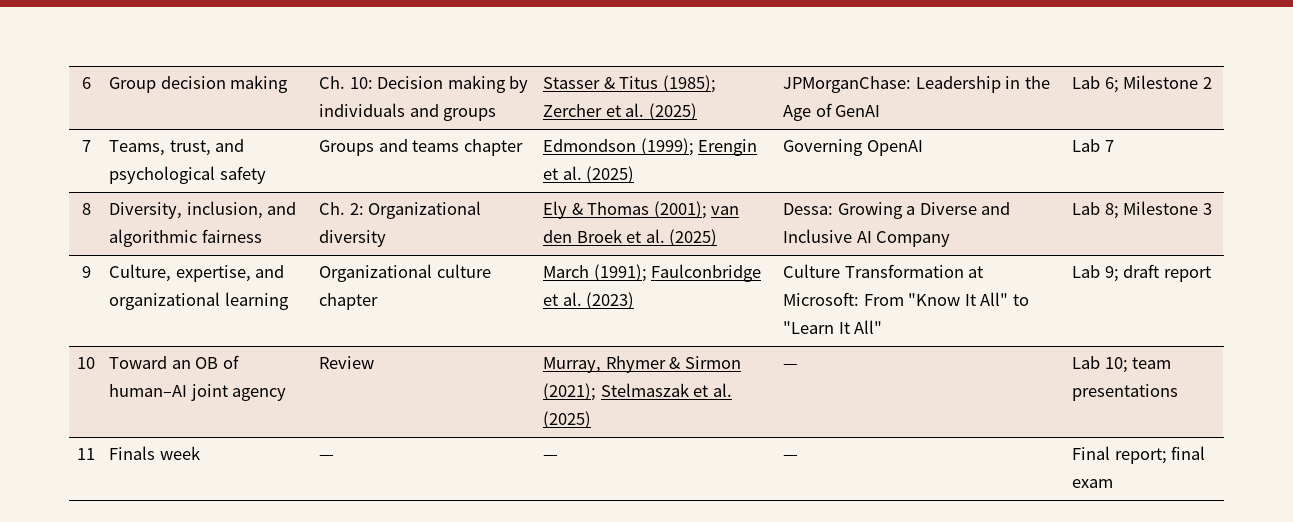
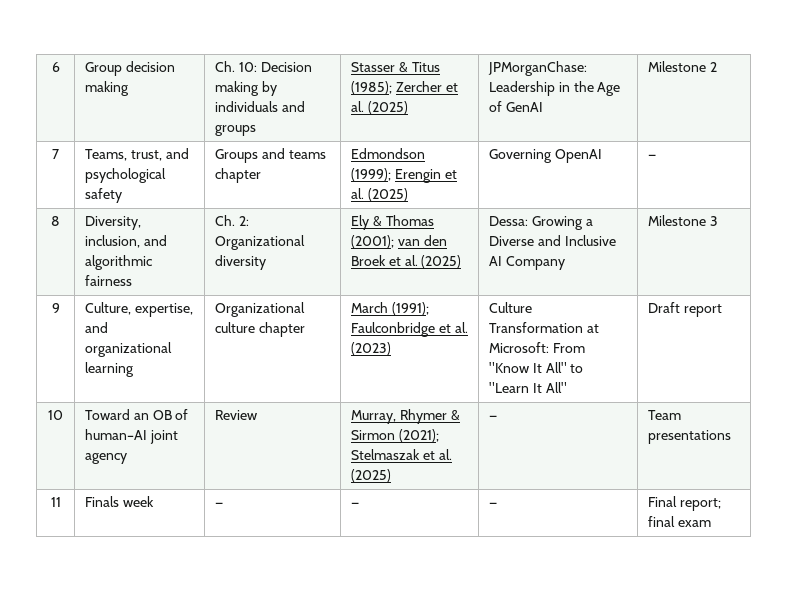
- 6 | Group decision making | Ch. 10: Decision making by individuals and groups | Stasser & Titus (1985); Zercher et al. (2025) | JPMorganChase: Leadership in the Age of GenAI | Lab 6; Milestone 2
+ 6 | Group decision making | Ch. 10: Decision making by individuals and groups | Stasser & Titus (1985); Zercher et al. (2025) | JPMorganChase: Leadership in the Age of GenAI | Milestone 2
- 7 | Teams, trust, and psychological safety | Groups and teams chapter | Edmondson (1999); Erengin et al. (2025) | Governing OpenAI | Lab 7
+ 7 | Teams, trust, and psychological safety | Groups and teams chapter | Edmondson (1999); Erengin et al. (2025) | Governing OpenAI | —
- 8 | Diversity, inclusion, and algorithmic fairness | Ch. 2: Organizational diversity | Ely & Thomas (2001); van den Broek et al. (2025) | Dessa: Growing a Diverse and Inclusive AI Company | Lab 8; Milestone 3
+ 8 | Diversity, inclusion, and algorithmic fairness | Ch. 2: Organizational diversity | Ely & Thomas (2001); van den Broek et al. (2025) | Dessa: Growing a Diverse and Inclusive AI Company | Milestone 3
- 9 | Culture, expertise, and organizational learning | Organizational culture chapter | March (1991); Faulconbridge et al. (2023) | Culture Transformation at Microsoft: From "Know It All" to "Learn It All" | Lab 9; draft report
+ 9 | Culture, expertise, and organizational learning | Organizational culture chapter | March (1991); Faulconbridge et al. (2023) | Culture Transformation at Microsoft: From "Know It All" to "Learn It All" | Draft report
- 10 | Toward an OB of human–AI joint agency | Review | Murray, Rhymer & Sirmon (2021); Stelmaszak et al. (2025) | — | Lab 10; team presentations
+ 10 | Toward an OB of human–AI joint agency | Review | Murray, Rhymer & Sirmon (2021); Stelmaszak et al. (2025) | — | Team presentations

